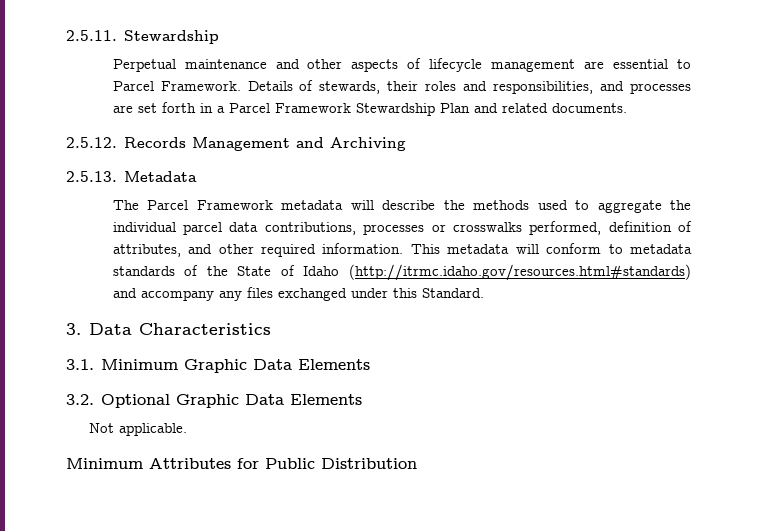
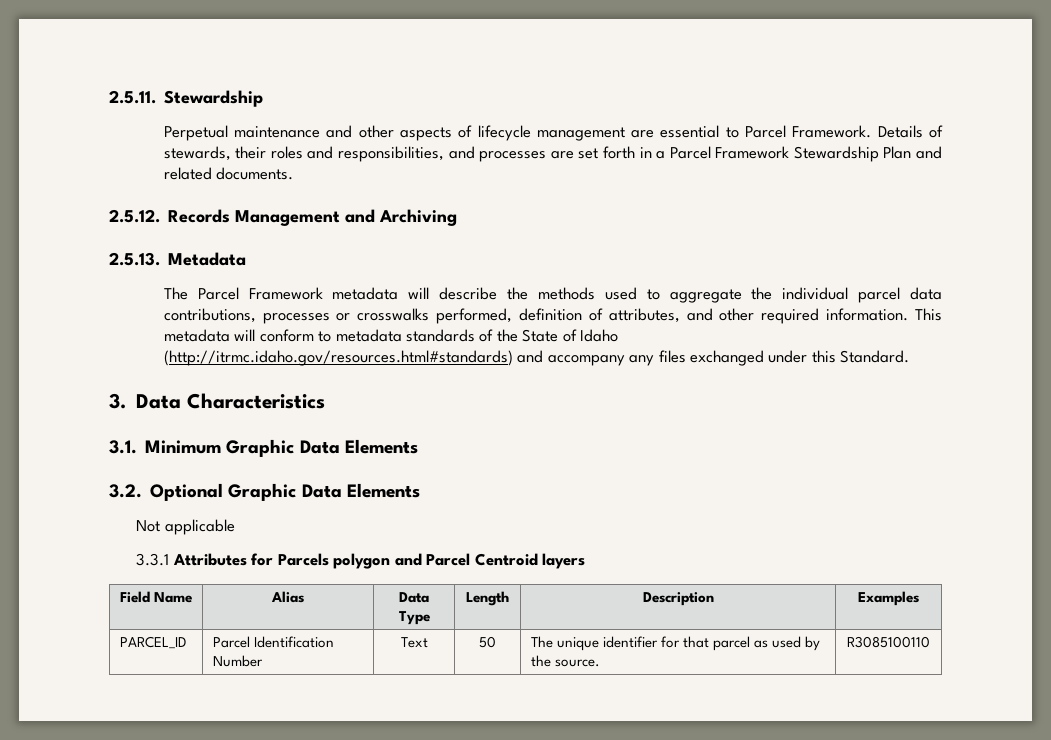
- Not applicable.
- Minimum Attributes for Public Distribution
+ Not applicable
+ 3.3.1 Attributes for Parcels polygon and Parcel Centroid layers
+ Field Name | Alias | Data Type | Length | Description | Examples
+ PARCEL_ID | Parcel Identification Number | Text | 50 | The unique identifier for that parcel as used by the source. | R3085100110

